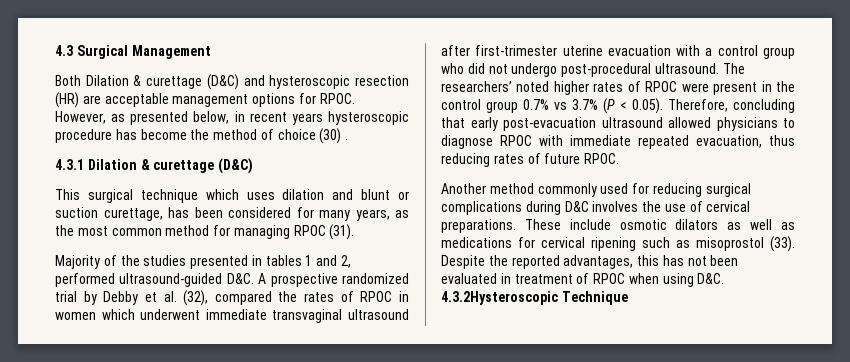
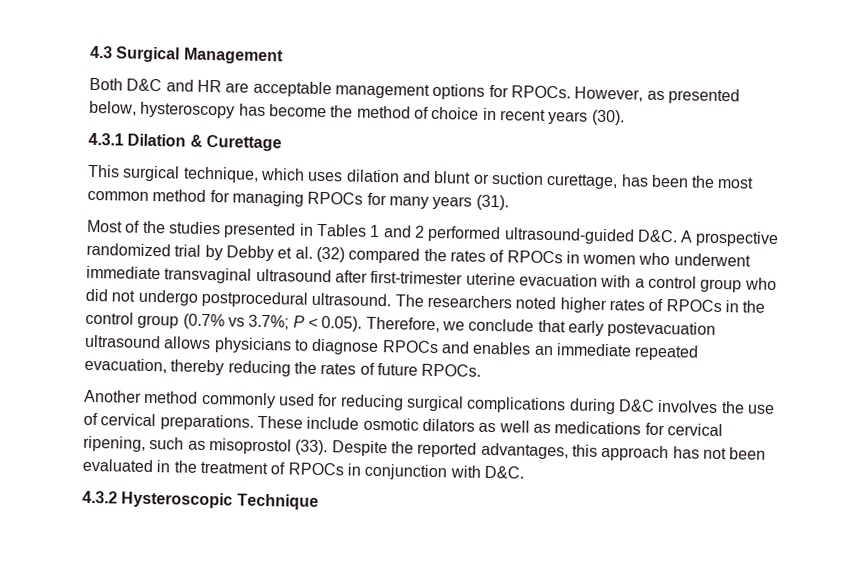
- Both Dilation & curettage (D&C) and hysteroscopic resection (HR) are acceptable management options for RPOC.
+ Both D&C and HR are acceptable management options for RPOCs.
- However, as presented below, in recent years hysteroscopic procedure has become the method of choice (30) .
+ However, as presented below, hysteroscopy has become the method of choice in recent years (30).
- 4.3.1 Dilation & curettage (D&C)
+ 4.3.1 Dilation & Curettage
- This surgical technique which uses dilation and blunt or suction curettage, has been considered for many years, as the most common method for managing RPOC (31).
+ This surgical technique, which uses dilation and blunt or suction curettage, has been the most common method for managing RPOCs for many years (31).
- Majority of the studies presented in tables 1 and 2, performed ultrasound-guided D&C. A prospective randomized trial by Debby et al. (32), compared the rates of RPOC in women which underwent immediate transvaginal ultrasound after first-trimester uterine evacuation with a control group who did not undergo post-procedural ultrasound.
+ Most of the studies presented in Tables 1 and 2 performed ultrasound-guided D&C. A prospective randomized trial by Debby et al. (32) compared the rates of RPOCs in women who underwent immediate transvaginal ultrasound after first-trimester uterine evacuation with a control group who did not undergo postprocedural ultrasound.
- The researchers’ noted higher rates of RPOC were present in the control group 0.7% vs 3.7% (P < 0.05). Therefore, concluding that early post-evacuation ultrasound allowed physicians to diagnose RPOC with immediate repeated evacuation, thus reducing rates of future RPOC.
+ The researchers noted higher rates of RPOCs in the control group (0.7% vs 3.7%; P < 0.05). Therefore, we conclude that early postevacuation ultrasound allows physicians to diagnose RPOCs and enables an immediate repeated evacuation, thereby reducing the rates of future RPOCs.
- These include osmotic dilators as well as medications for cervical ripening such as misoprostol (33).
+ These include osmotic dilators as well as medications for cervical ripening, such as misoprostol (33).
- Despite the reported advantages, this has not been evaluated in treatment of RPOC when using D&C. 4.3.2Hysteroscopic Technique
+ Despite the reported advantages, this approach has not been evaluated in the treatment of RPOCs in conjunction with D&C.
+ 4.3.2 Hysteroscopic Technique

